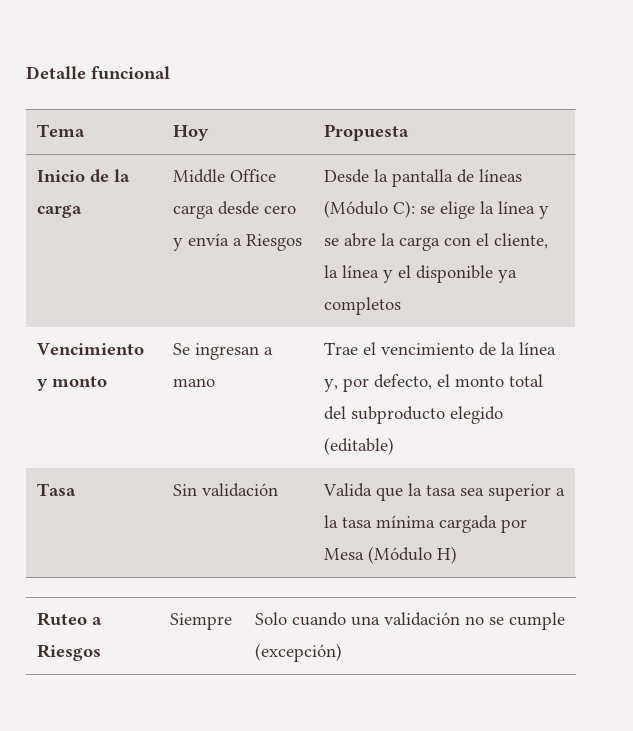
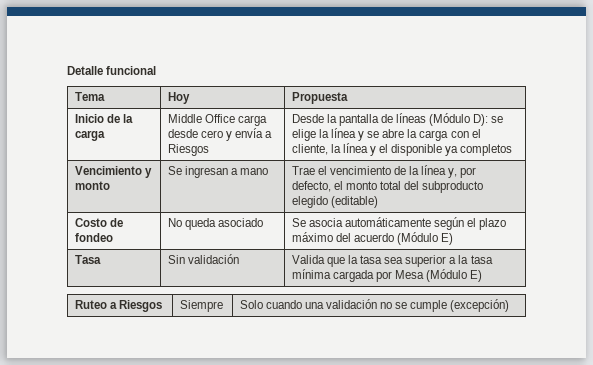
- Inicio de la carga | Middle Office carga desde cero y envía a Riesgos | Desde la pantalla de líneas (Módulo C): se elige la línea y se abre la carga con el cliente, la línea y el disponible ya completos
+ Inicio de la carga | Middle Office carga desde cero y envía a Riesgos | Desde la pantalla de líneas (Módulo D): se elige la línea y se abre la carga con el cliente, la línea y el disponible ya completos
+ Costo de fondeo | No queda asociado | Se asocia automáticamente según el plazo máximo del acuerdo (Módulo E)
- Tasa | Sin validación | Valida que la tasa sea superior a la tasa mínima cargada por Mesa (Módulo H)
+ Tasa | Sin validación | Valida que la tasa sea superior a la tasa mínima cargada por Mesa (Módulo E)

